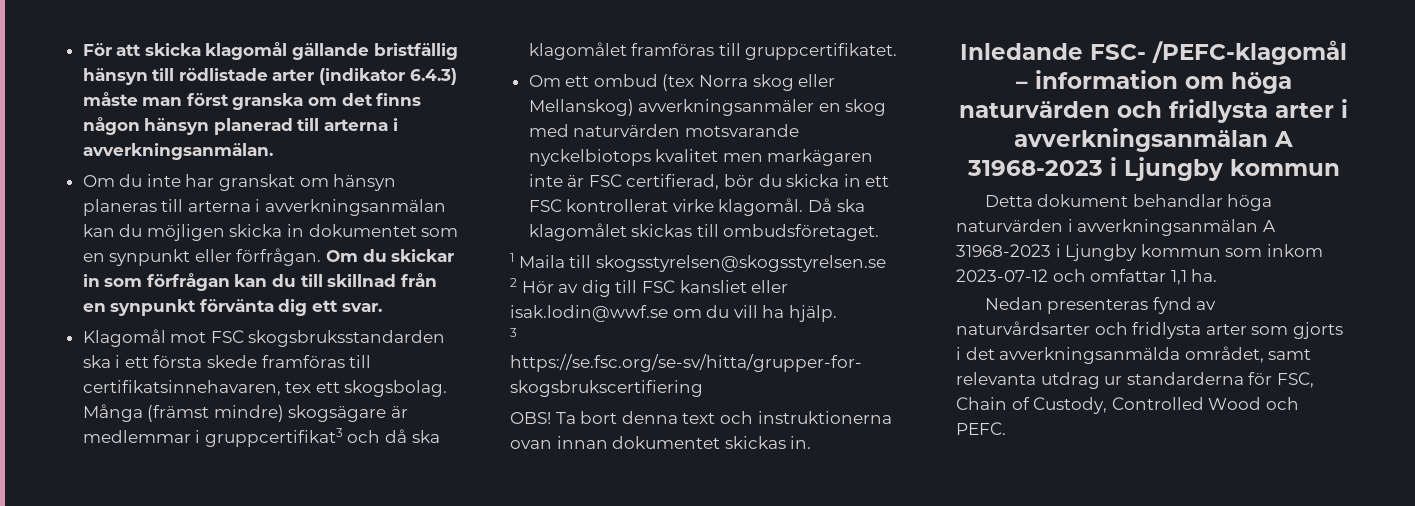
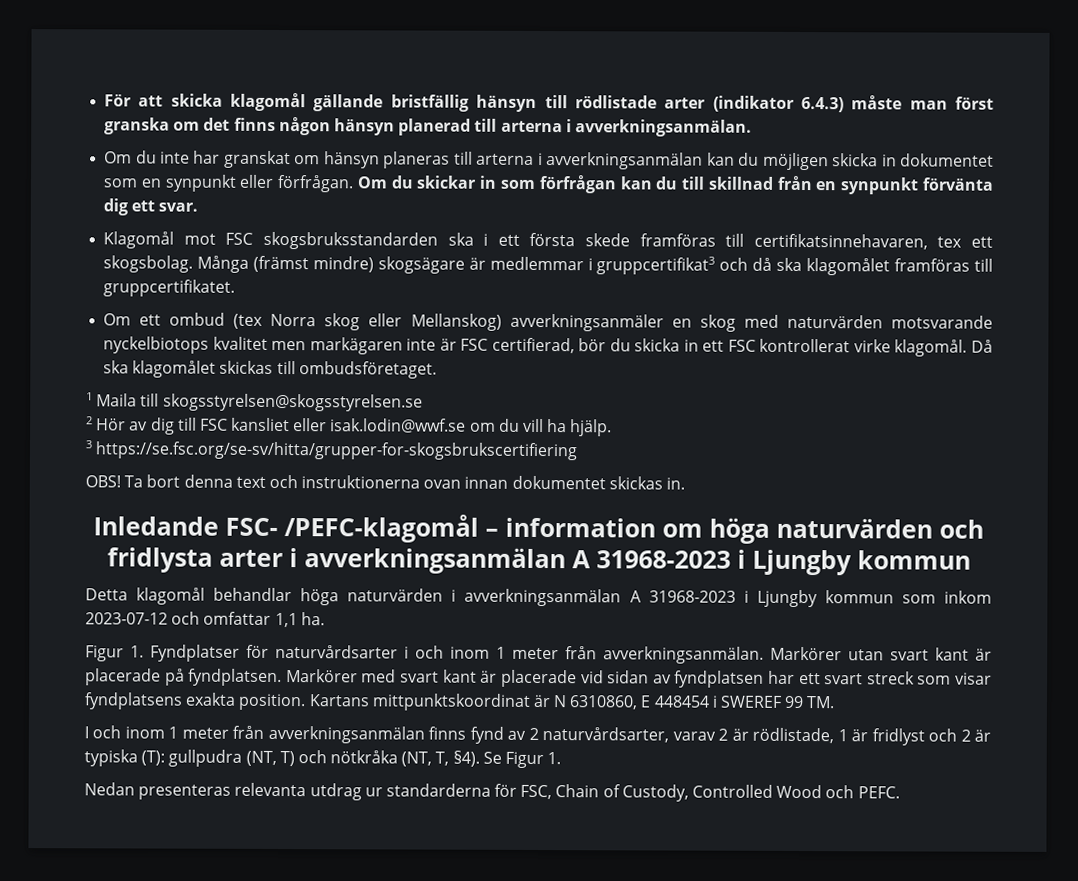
- Detta dokument behandlar höga naturvärden i avverkningsanmälan A 31968-2023 i Ljungby kommun som inkom 2023-07-12 och omfattar 1,1 ha.
+ Detta klagomål behandlar höga naturvärden i avverkningsanmälan A 31968-2023 i Ljungby kommun som inkom 2023-07-12 och omfattar 1,1 ha.
- Nedan presenteras fynd av naturvårdsarter och fridlysta arter som gjorts i det avverkningsanmälda området, samt relevanta utdrag ur standarderna för FSC, Chain of Custody, Controlled Wood och PEFC.
+ Figur 1. Fyndplatser för naturvårdsarter i och inom 1 meter från avverkningsanmälan. Markörer utan svart kant är placerade på fyndplatsen. Markörer med svart kant är placerade vid sidan av fyndplatsen har ett svart streck som visar fyndplatsens exakta position. Kartans mittpunktskoordinat är N 6310860, E 448454 i SWEREF 99 TM.
+ I och inom 1 meter från avverkningsanmälan finns fynd av 2 naturvårdsarter, varav 2 är rödlistade, 1 är fridlyst och 2 är typiska (T): gullpudra (NT, T) och nötkråka (NT, T, §4). Se Figur 1.
+ Nedan presenteras relevanta utdrag ur standarderna för FSC, Chain of Custody, Controlled Wood och PEFC.

